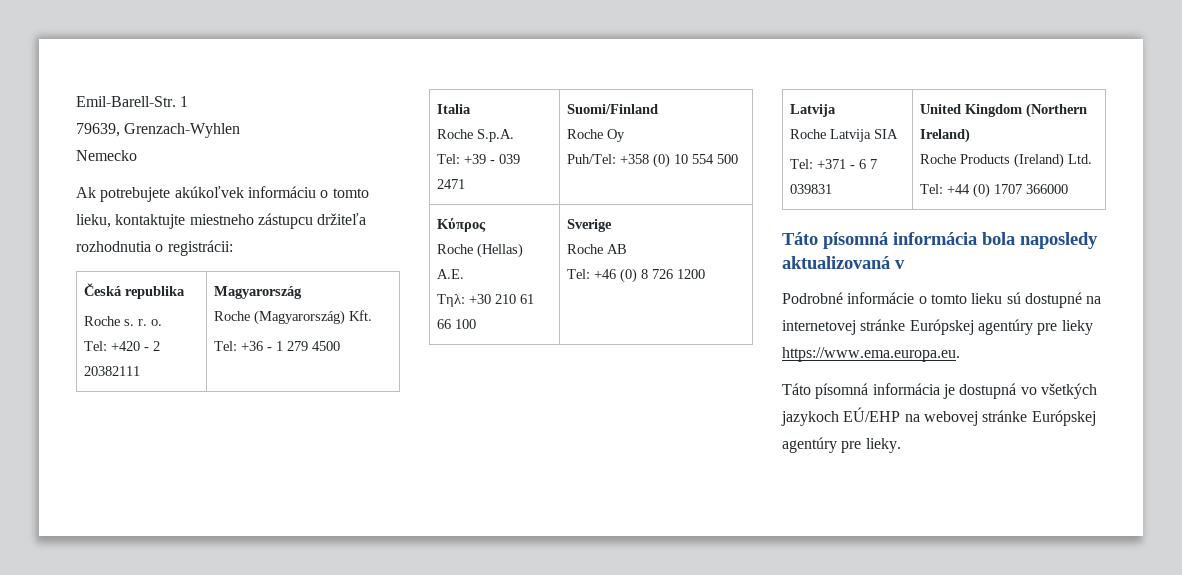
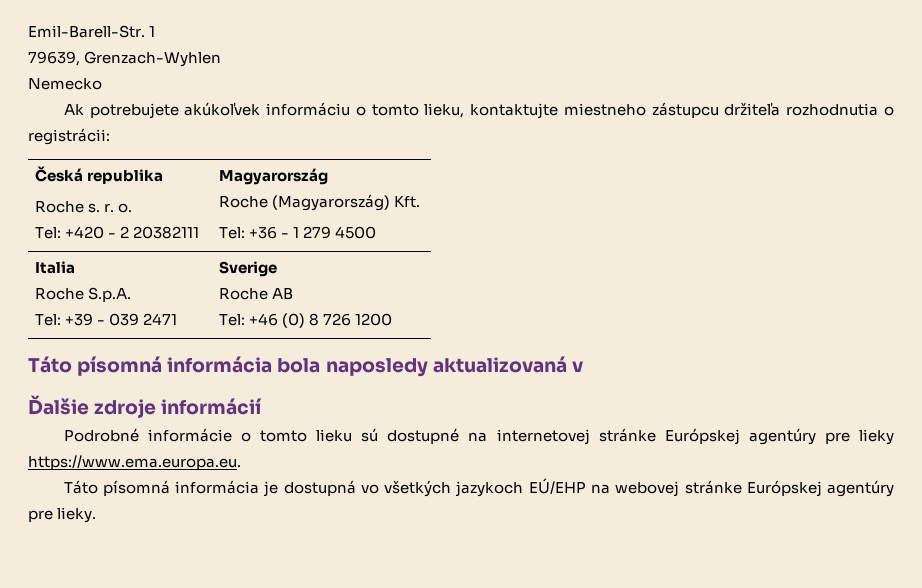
  Italia
  Roche S.p.A.
- Tel: +39 - 039 2471 | Suomi/Finland
- Roche Oy
- Puh/Tel: +358 (0) 10 554 500
- Kύπρος
- Roche (Hellas) A.E.
- Τηλ: +30 210 61 66 100 | Sverige
+ Tel: +39 - 039 2471 | Sverige
  Roche AB
  Tel: +46 (0) 8 726 1200
- Latvija
- Roche Latvija SIA
- Tel: +371 - 6 7 039831 | United Kingdom (Northern Ireland)
- Roche Products (Ireland) Ltd.
- Tel: +44 (0) 1707 366000
+ Ďalšie zdroje informácií

